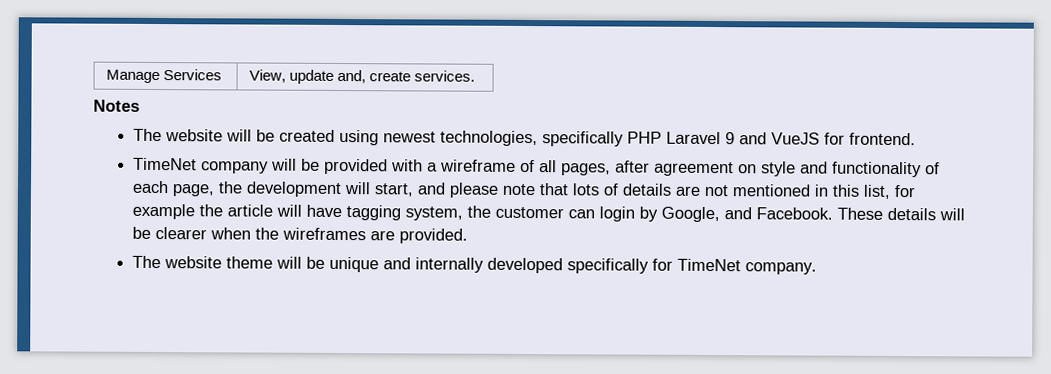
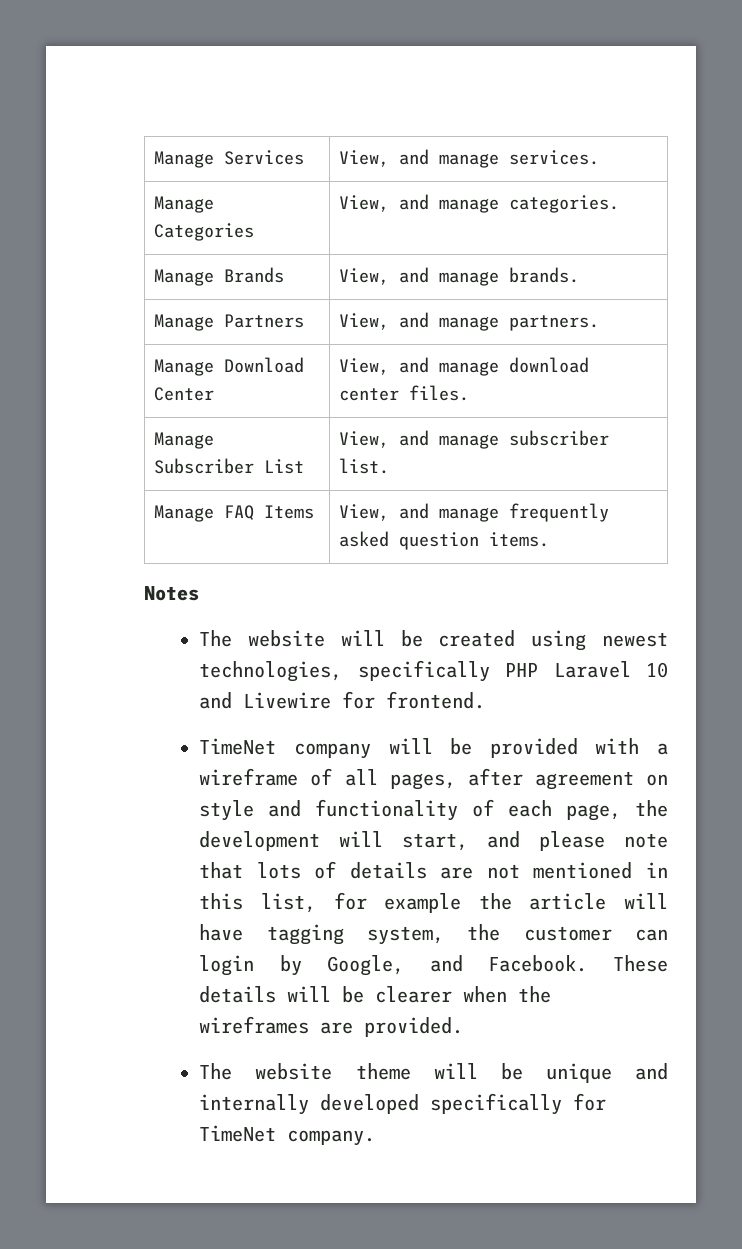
- Manage Services | View, update and, create services.
+ Manage Services | View, and manage services.
+ Manage Categories | View, and manage categories.
+ Manage Brands | View, and manage brands.
+ Manage Partners | View, and manage partners.
+ Manage Download Center | View, and manage download center files.
+ Manage Subscriber List | View, and manage subscriber list.
+ Manage FAQ Items | View, and manage frequently asked question items.
- The website will be created using newest technologies, specifically PHP Laravel 9 and VueJS for frontend.
+ The website will be created using newest technologies, specifically PHP Laravel 10 and Livewire for frontend.

